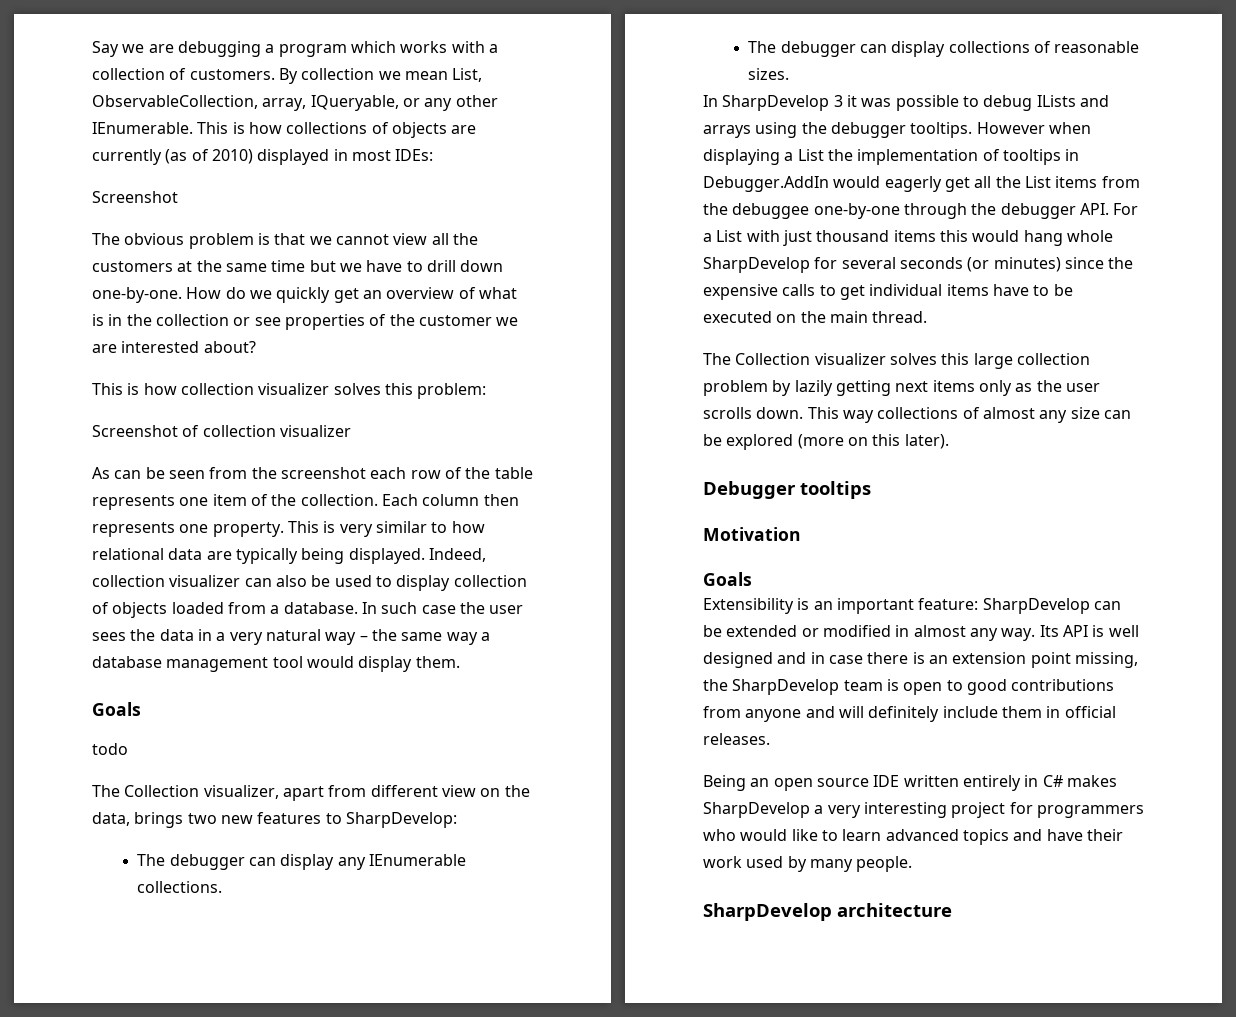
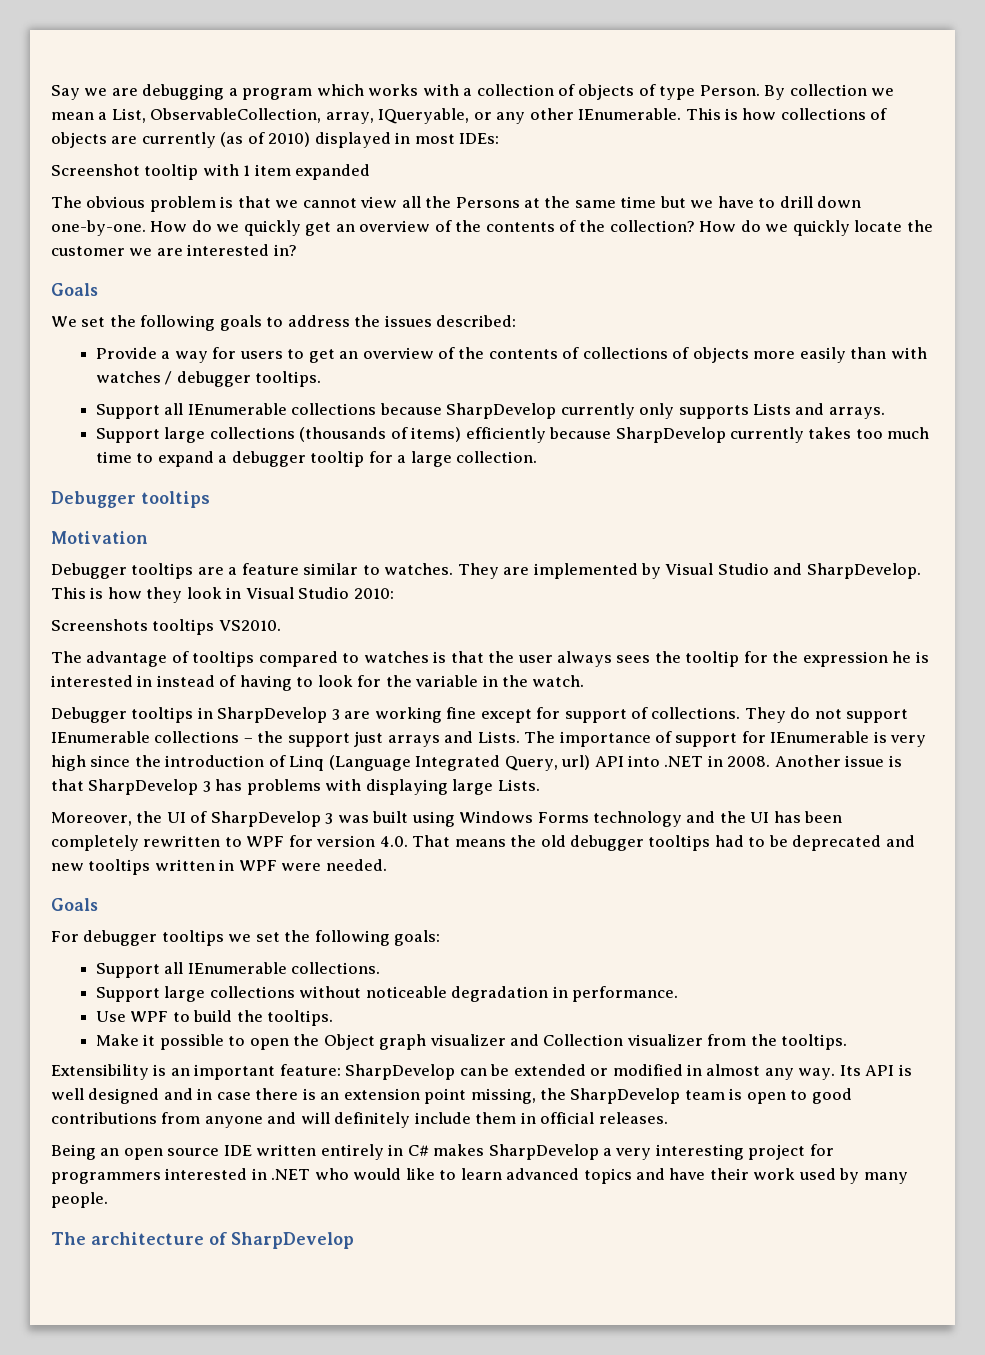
- Say we are debugging a program which works with a collection of customers.
+ Say we are debugging a program which works with a collection of objects of type Person.
- By collection we mean List, ObservableCollection, array, IQueryable, or any other IEnumerable.
+ By collection we mean a List, ObservableCollection, array, IQueryable, or any other IEnumerable.
  This is how collections of objects are currently (as of 2010) displayed in most IDEs:
- Screenshot
+ Screenshot tooltip with 1 item expanded
- The obvious problem is that we cannot view all the customers at the same time but we have to drill down one-by-one.
+ The obvious problem is that we cannot view all the Persons at the same time but we have to drill down one-by-one.
- How do we quickly get an overview of what is in the collection or see properties of the customer we are interested about?
- This is how collection visualizer solves this problem:
- Screenshot of collection visualizer
- As can be seen from the screenshot each row of the table represents one item of the collection. Each column then represents one property. This is very similar to how relational data are typically being displayed. Indeed, collection visualizer can also be used to display collection of objects loaded from a database. In such case the user sees the data in a very natural way – the same way a database management tool would display them.
+ How do we quickly get an overview of the contents of the collection? How do we quickly locate the customer we are interested in?
  Goals
- todo
- The Collection visualizer, apart from different view on the data, brings two new features to SharpDevelop:
- The debugger can display any IEnumerable collections.
- The debugger can display collections of reasonable sizes.
- In SharpDevelop 3 it was possible to debug ILists and arrays using the debugger tooltips. However when displaying a List the implementation of tooltips in Debugger.AddIn would eagerly get all the List items from the debuggee one-by-one through the debugger API. For a List with just thousand items this would hang whole SharpDevelop for several seconds (or minutes) since the expensive calls to get individual items have to be executed on the main thread.
- The Collection visualizer solves this large collection problem by lazily getting next items only as the user scrolls down. This way collections of almost any size can be explored (more on this later).
+ We set the following goals to address the issues described:
+ Provide a way for users to get an overview of the contents of collections of objects more easily than with watches / debugger tooltips.
+ Support all IEnumerable collections because SharpDevelop currently only supports Lists and arrays.
+ Support large collections (thousands of items) efficiently because SharpDevelop currently takes too much time to expand a debugger tooltip for a large collection.
  Debugger tooltips
  Motivation
+ Debugger tooltips are a feature similar to watches. They are implemented by Visual Studio and SharpDevelop. This is how they look in Visual Studio 2010:
+ Screenshots tooltips VS2010.
+ The advantage of tooltips compared to watches is that the user always sees the tooltip for the expression he is interested in instead of having to look for the variable in the watch.
+ Debugger tooltips in SharpDevelop 3 are working fine except for support of collections. They do not support IEnumerable collections – the support just arrays and Lists. The importance of support for IEnumerable is very high since the introduction of Linq (Language Integrated Query, url) API into .NET in 2008. Another issue is that SharpDevelop 3 has problems with displaying large Lists.
+ Moreover, the UI of SharpDevelop 3 was built using Windows Forms technology and the UI has been completely rewritten to WPF for version 4.0. That means the old debugger tooltips had to be deprecated and new tooltips written in WPF were needed.
  Goals
+ For debugger tooltips we set the following goals:
+ Support all IEnumerable collections.
+ Support large collections without noticeable degradation in performance.
+ Use WPF to build the tooltips.
+ Make it possible to open the Object graph visualizer and Collection visualizer from the tooltips.
- Being an open source IDE written entirely in C# makes SharpDevelop a very interesting project for programmers who would like to learn advanced topics and have their work used by many people.
+ Being an open source IDE written entirely in C# makes SharpDevelop a very interesting project for programmers interested in .NET who would like to learn advanced topics and have their work used by many people.
- SharpDevelop architecture
+ The architecture of SharpDevelop

